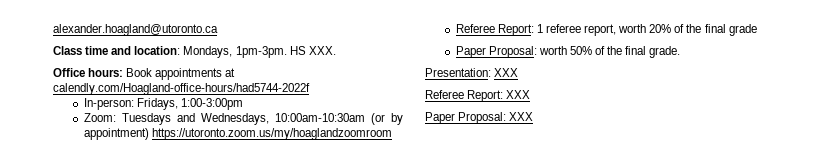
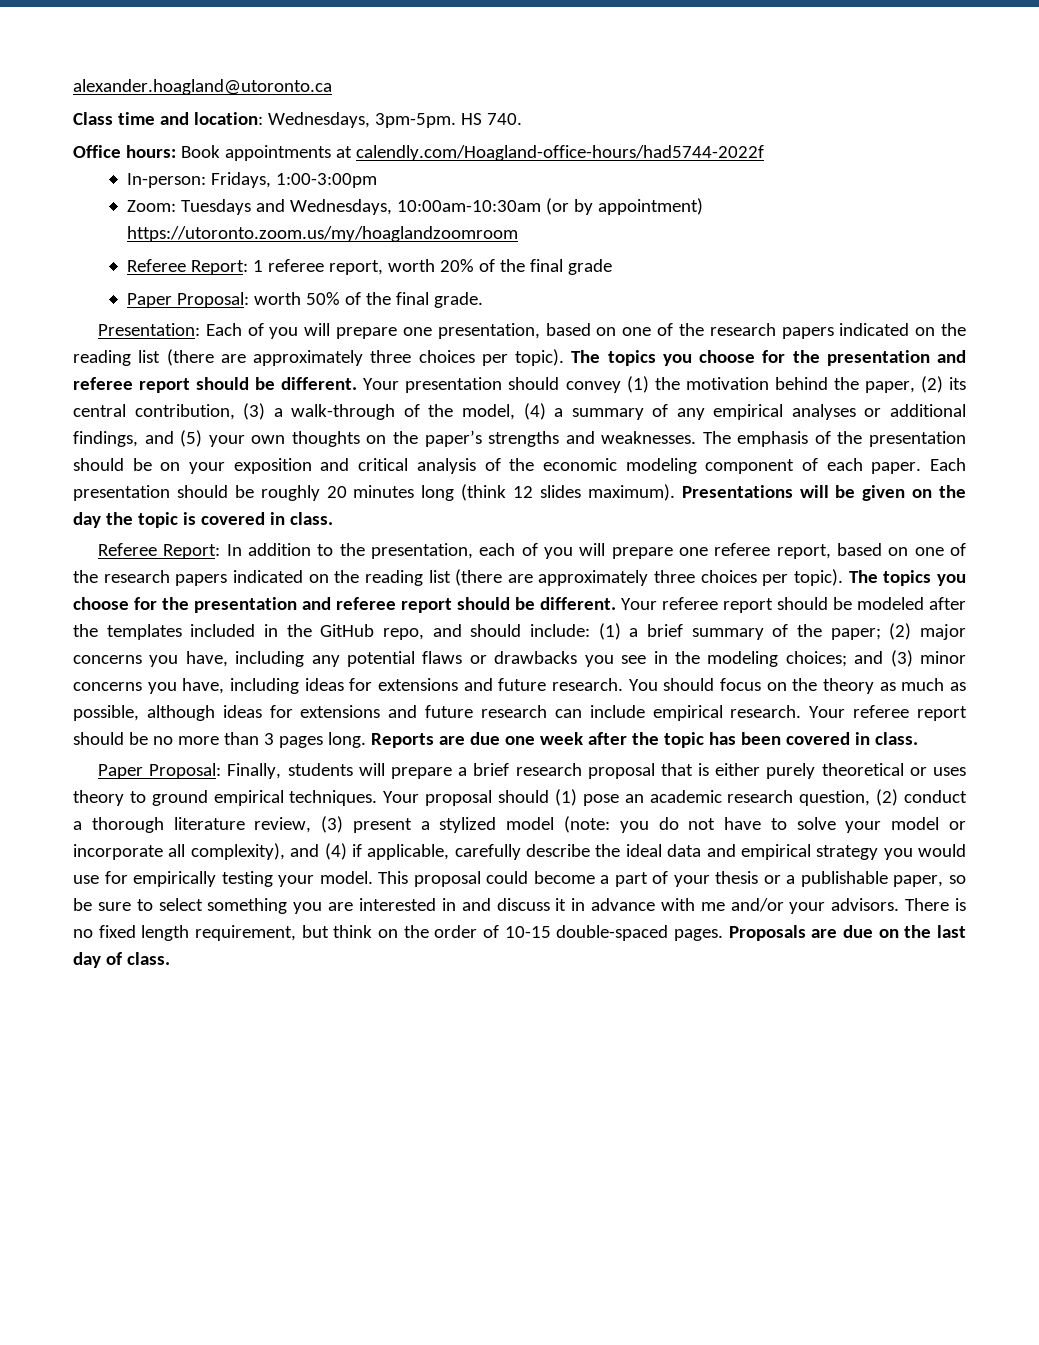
- Class time and location: Mondays, 1pm-3pm. HS XXX.
+ Class time and location: Wednesdays, 3pm-5pm. HS 740.
- Presentation: XXX
- Referee Report: XXX
- Paper Proposal: XXX
+ Presentation: Each of you will prepare one presentation, based on one of the research papers indicated on the reading list (there are approximately three choices per topic). The topics you choose for the presentation and referee report should be different. Your presentation should convey (1) the motivation behind the paper, (2) its central contribution, (3) a walk-through of the model, (4) a summary of any empirical analyses or additional findings, and (5) your own thoughts on the paper’s strengths and weaknesses. The emphasis of the presentation should be on your exposition and critical analysis of the economic modeling component of each paper. Each presentation should be roughly 20 minutes long (think 12 slides maximum). Presentations will be given on the day the topic is covered in class.
+ Referee Report: In addition to the presentation, each of you will prepare one referee report, based on one of the research papers indicated on the reading list (there are approximately three choices per topic). The topics you choose for the presentation and referee report should be different. Your referee report should be modeled after the templates included in the GitHub repo, and should include: (1) a brief summary of the paper; (2) major concerns you have, including any potential flaws or drawbacks you see in the modeling choices; and (3) minor concerns you have, including ideas for extensions and future research. You should focus on the theory as much as possible, although ideas for extensions and future research can include empirical research. Your referee report should be no more than 3 pages long. Reports are due one week after the topic has been covered in class.
+ Paper Proposal: Finally, students will prepare a brief research proposal that is either purely theoretical or uses theory to ground empirical techniques. Your proposal should (1) pose an academic research question, (2) conduct a thorough literature review, (3) present a stylized model (note: you do not have to solve your model or incorporate all complexity), and (4) if applicable, carefully describe the ideal data and empirical strategy you would use for empirically testing your model. This proposal could become a part of your thesis or a publishable paper, so be sure to select something you are interested in and discuss it in advance with me and/or your advisors. There is no fixed length requirement, but think on the order of 10-15 double-spaced pages. Proposals are due on the last day of class.

